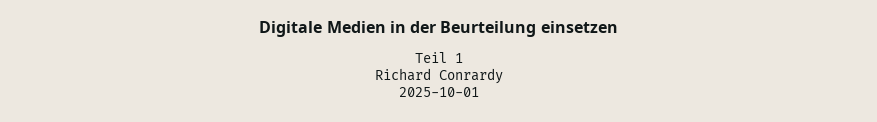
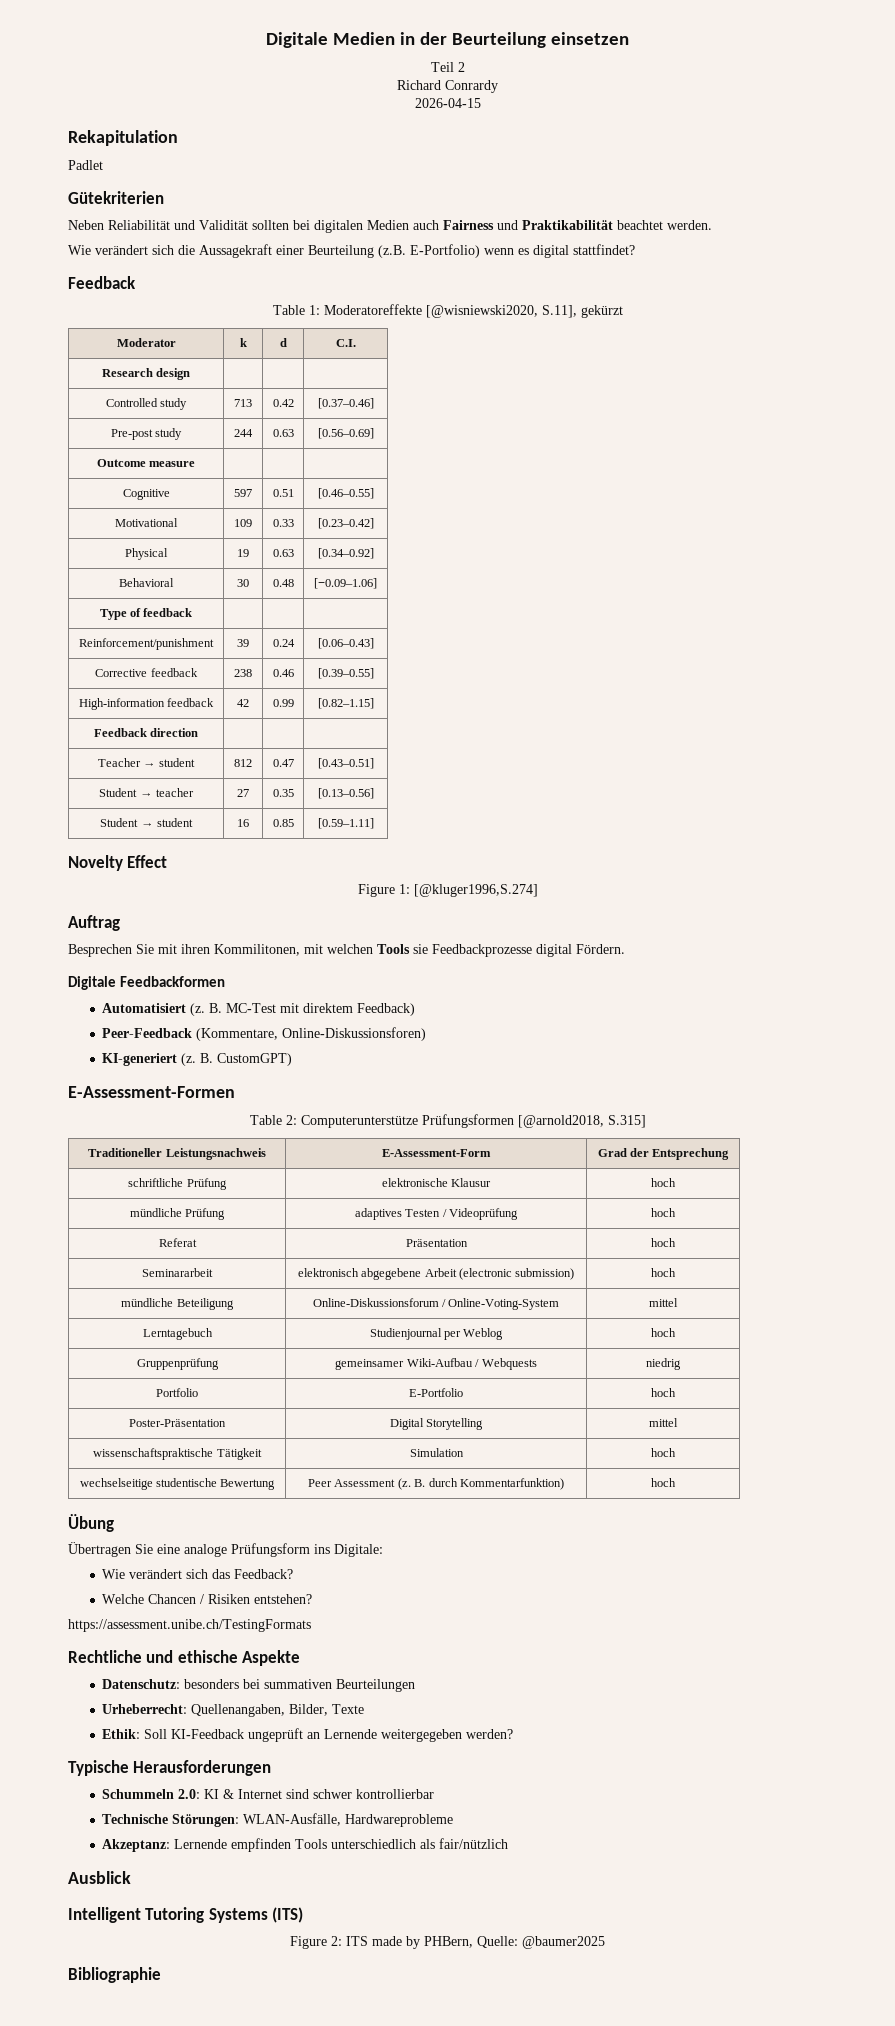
- Teil 1
+ Teil 2
- 2025-10-01
+ 2026-04-15
+ Rekapitulation
+ Padlet
+ Gütekriterien
+ Neben Reliabilität und Validität sollten bei digitalen Medien auch Fairness und Praktikabilität beachtet werden.
+ Wie verändert sich die Aussagekraft einer Beurteilung (z.B. E-Portfolio) wenn es digital stattfindet?
+ Feedback
+ Table 1: Moderatoreffekte [@wisniewski2020, S.11], gekürzt
+ Moderator | k | d | C.I.
+ Research design | | |
+ Controlled study | 713 | 0.42 | [0.37–0.46]
+ Pre-post study | 244 | 0.63 | [0.56–0.69]
+ Outcome measure | | |
+ Cognitive | 597 | 0.51 | [0.46–0.55]
+ Motivational | 109 | 0.33 | [0.23–0.42]
+ Physical | 19 | 0.63 | [0.34–0.92]
+ Behavioral | 30 | 0.48 | [−0.09–1.06]
+ Type of feedback | | |
+ Reinforcement/punishment | 39 | 0.24 | [0.06–0.43]
+ Corrective feedback | 238 | 0.46 | [0.39–0.55]
+ High-information feedback | 42 | 0.99 | [0.82–1.15]
+ Feedback direction | | |
+ Teacher → student | 812 | 0.47 | [0.43–0.51]
+ Student → teacher | 27 | 0.35 | [0.13–0.56]
+ Student → student | 16 | 0.85 | [0.59–1.11]
+ Novelty Effect
+ Figure 1: [@kluger1996,S.274]
+ Auftrag
+ Besprechen Sie mit ihren Kommilitonen, mit welchen Tools sie Feedbackprozesse digital Fördern.
+ Digitale Feedbackformen
+ Automatisiert (z. B. MC-Test mit direktem Feedback)
+ Peer-Feedback (Kommentare, Online-Diskussionsforen)
+ KI-generiert (z. B. CustomGPT)
+ E-Assessment-Formen
+ Table 2: Computerunterstütze Prüfungsformen [@arnold2018, S.315]
+ Traditioneller Leistungsnachweis | E-Assessment-Form | Grad der Entsprechung
+ schriftliche Prüfung | elektronische Klausur | hoch
+ mündliche Prüfung | adaptives Testen / Videoprüfung | hoch
+ Referat | Präsentation | hoch
+ Seminararbeit | elektronisch abgegebene Arbeit (electronic submission) | hoch
+ mündliche Beteiligung | Online-Diskussionsforum / Online-Voting-System | mittel
+ Lerntagebuch | Studienjournal per Weblog | hoch
+ Gruppenprüfung | gemeinsamer Wiki-Aufbau / Webquests | niedrig
+ Portfolio | E-Portfolio | hoch
+ Poster-Präsentation | Digital Storytelling | mittel
+ wissenschaftspraktische Tätigkeit | Simulation | hoch
+ wechselseitige studentische Bewertung | Peer Assessment (z. B. durch Kommentarfunktion) | hoch
+ Übung
+ Übertragen Sie eine analoge Prüfungsform ins Digitale:
+ Wie verändert sich das Feedback?
+ Welche Chancen / Risiken entstehen?
+ https://assessment.unibe.ch/TestingFormats
+ Rechtliche und ethische Aspekte
+ Datenschutz: besonders bei summativen Beurteilungen
+ Urheberrecht: Quellenangaben, Bilder, Texte
+ Ethik: Soll KI-Feedback ungeprüft an Lernende weitergegeben werden?
+ Typische Herausforderungen
+ Schummeln 2.0: KI & Internet sind schwer kontrollierbar
+ Technische Störungen: WLAN-Ausfälle, Hardwareprobleme
+ Akzeptanz: Lernende empfinden Tools unterschiedlich als fair/nützlich
+ Ausblick
+ Intelligent Tutoring Systems (ITS)
+ Figure 2: ITS made by PHBern, Quelle: @baumer2025
+ Bibliographie

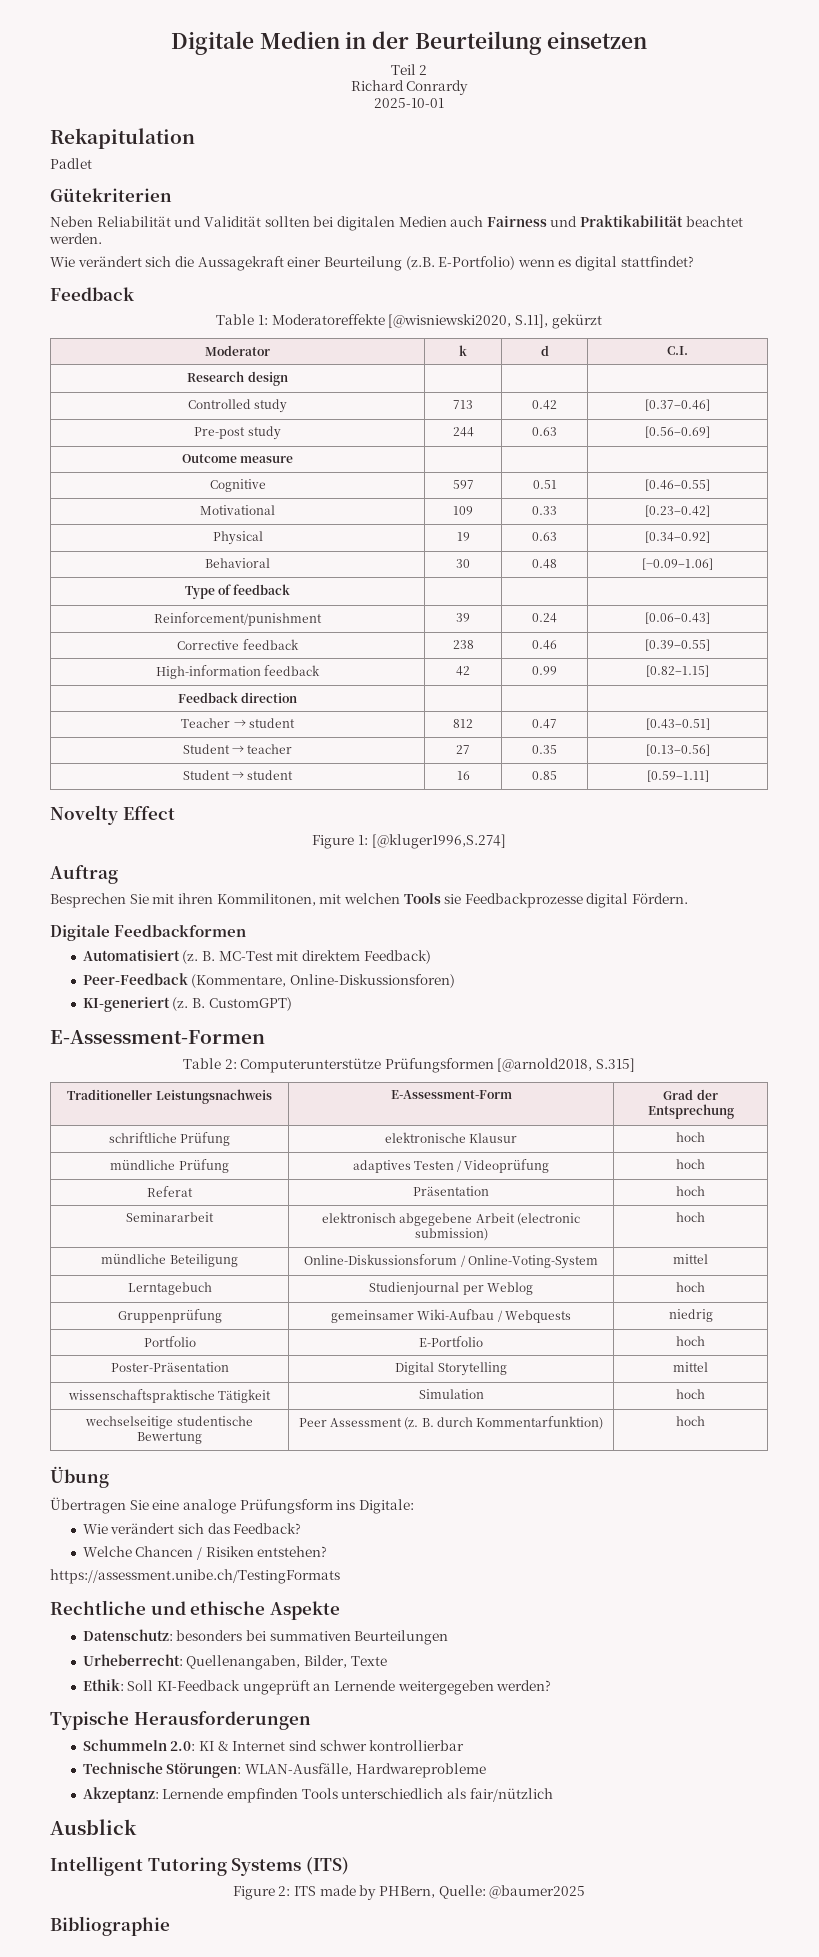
- 2026-04-15
+ 2025-10-01

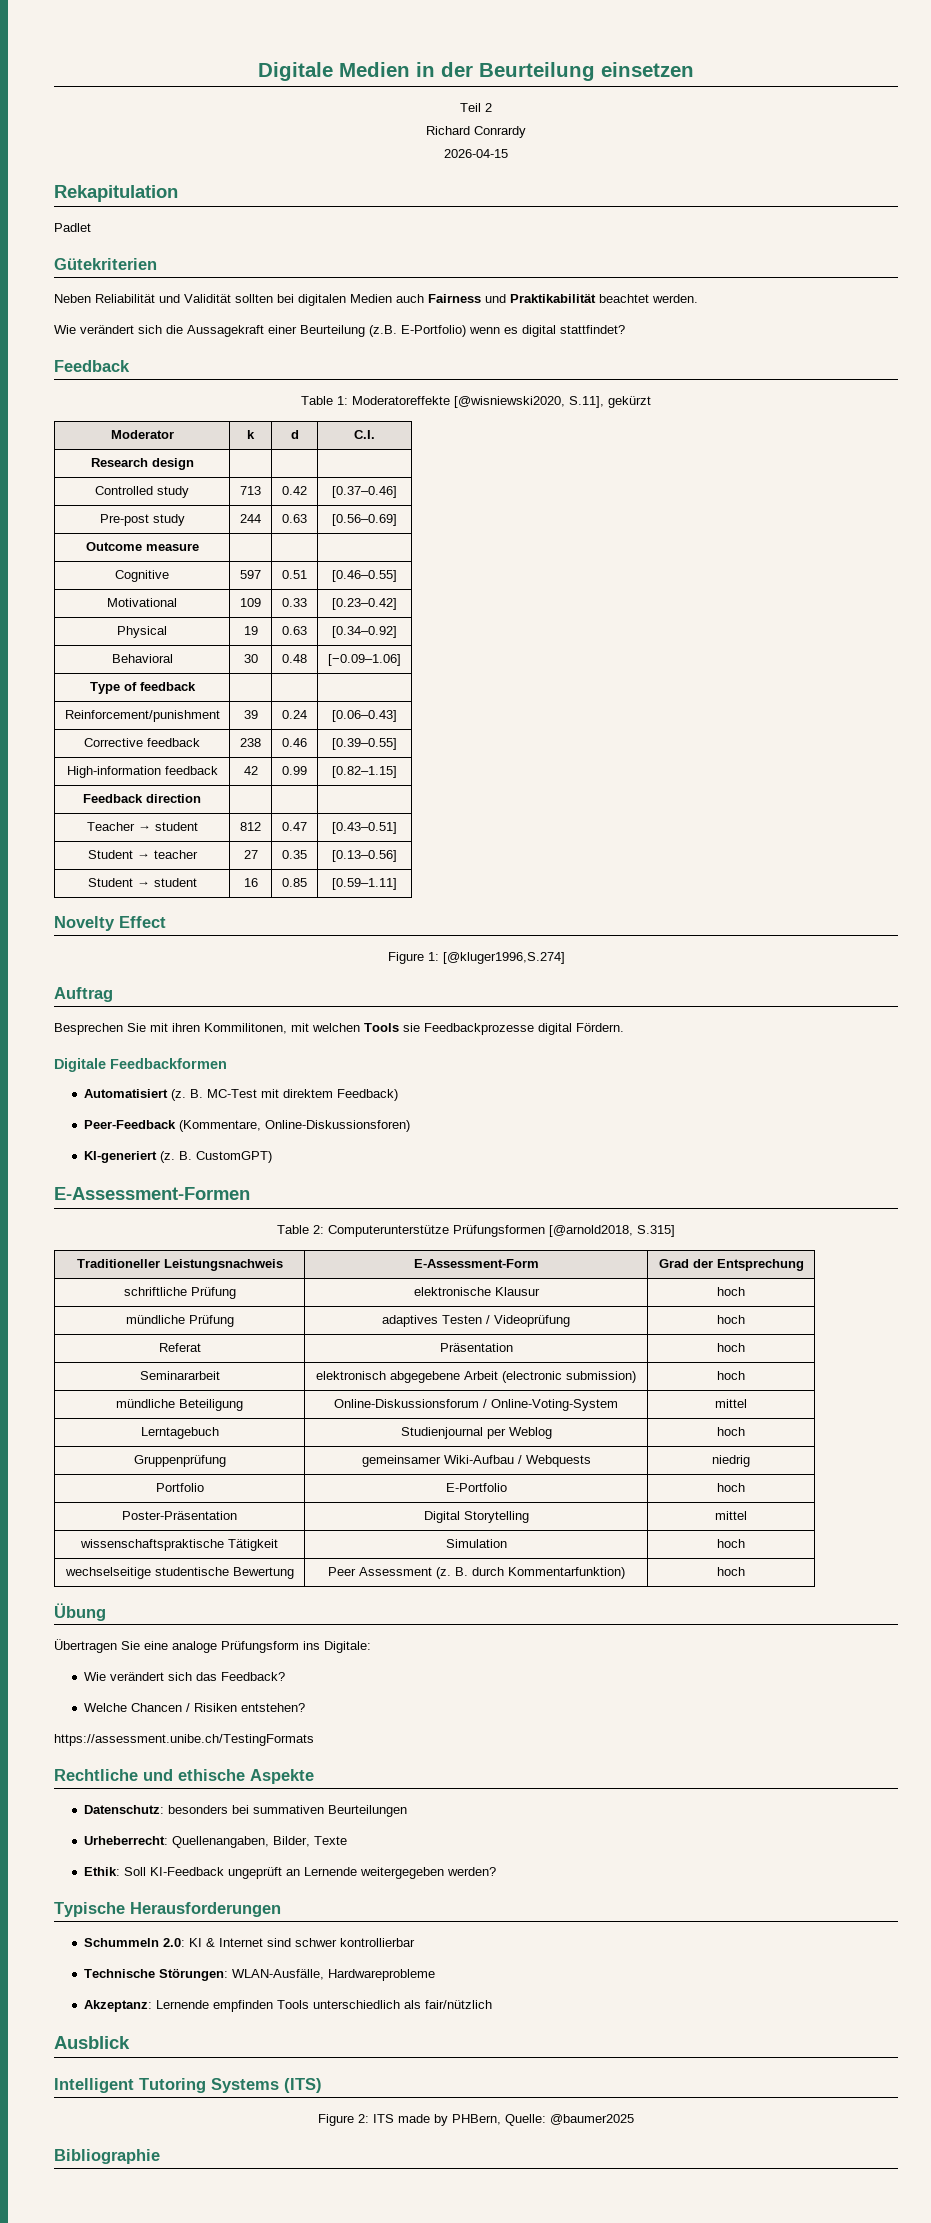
- 2025-10-01
+ 2026-04-15

